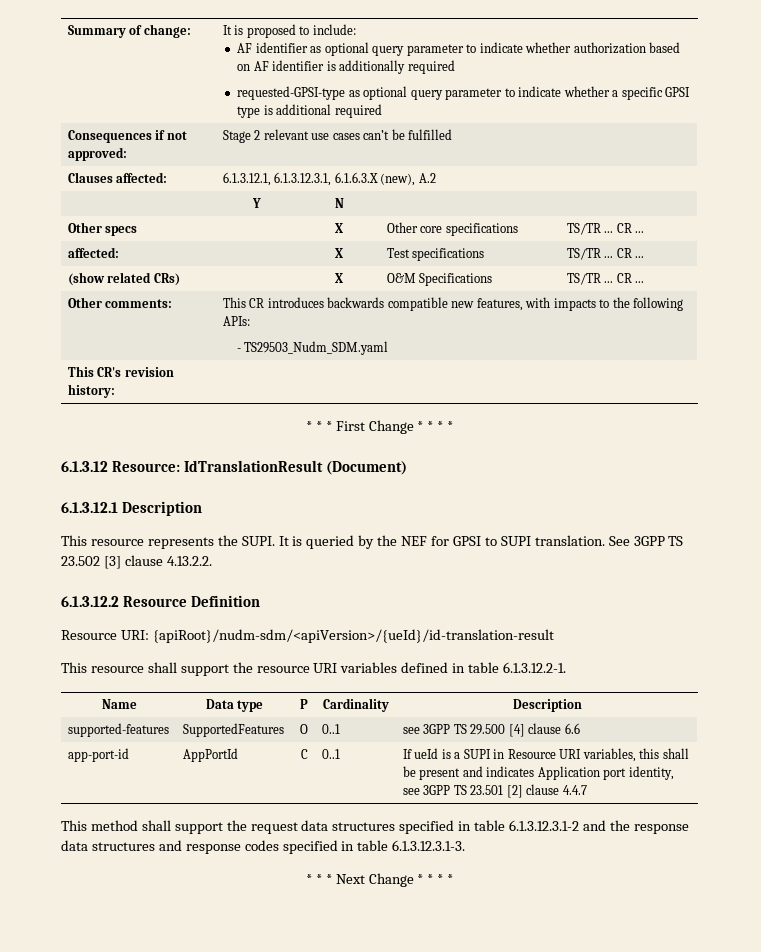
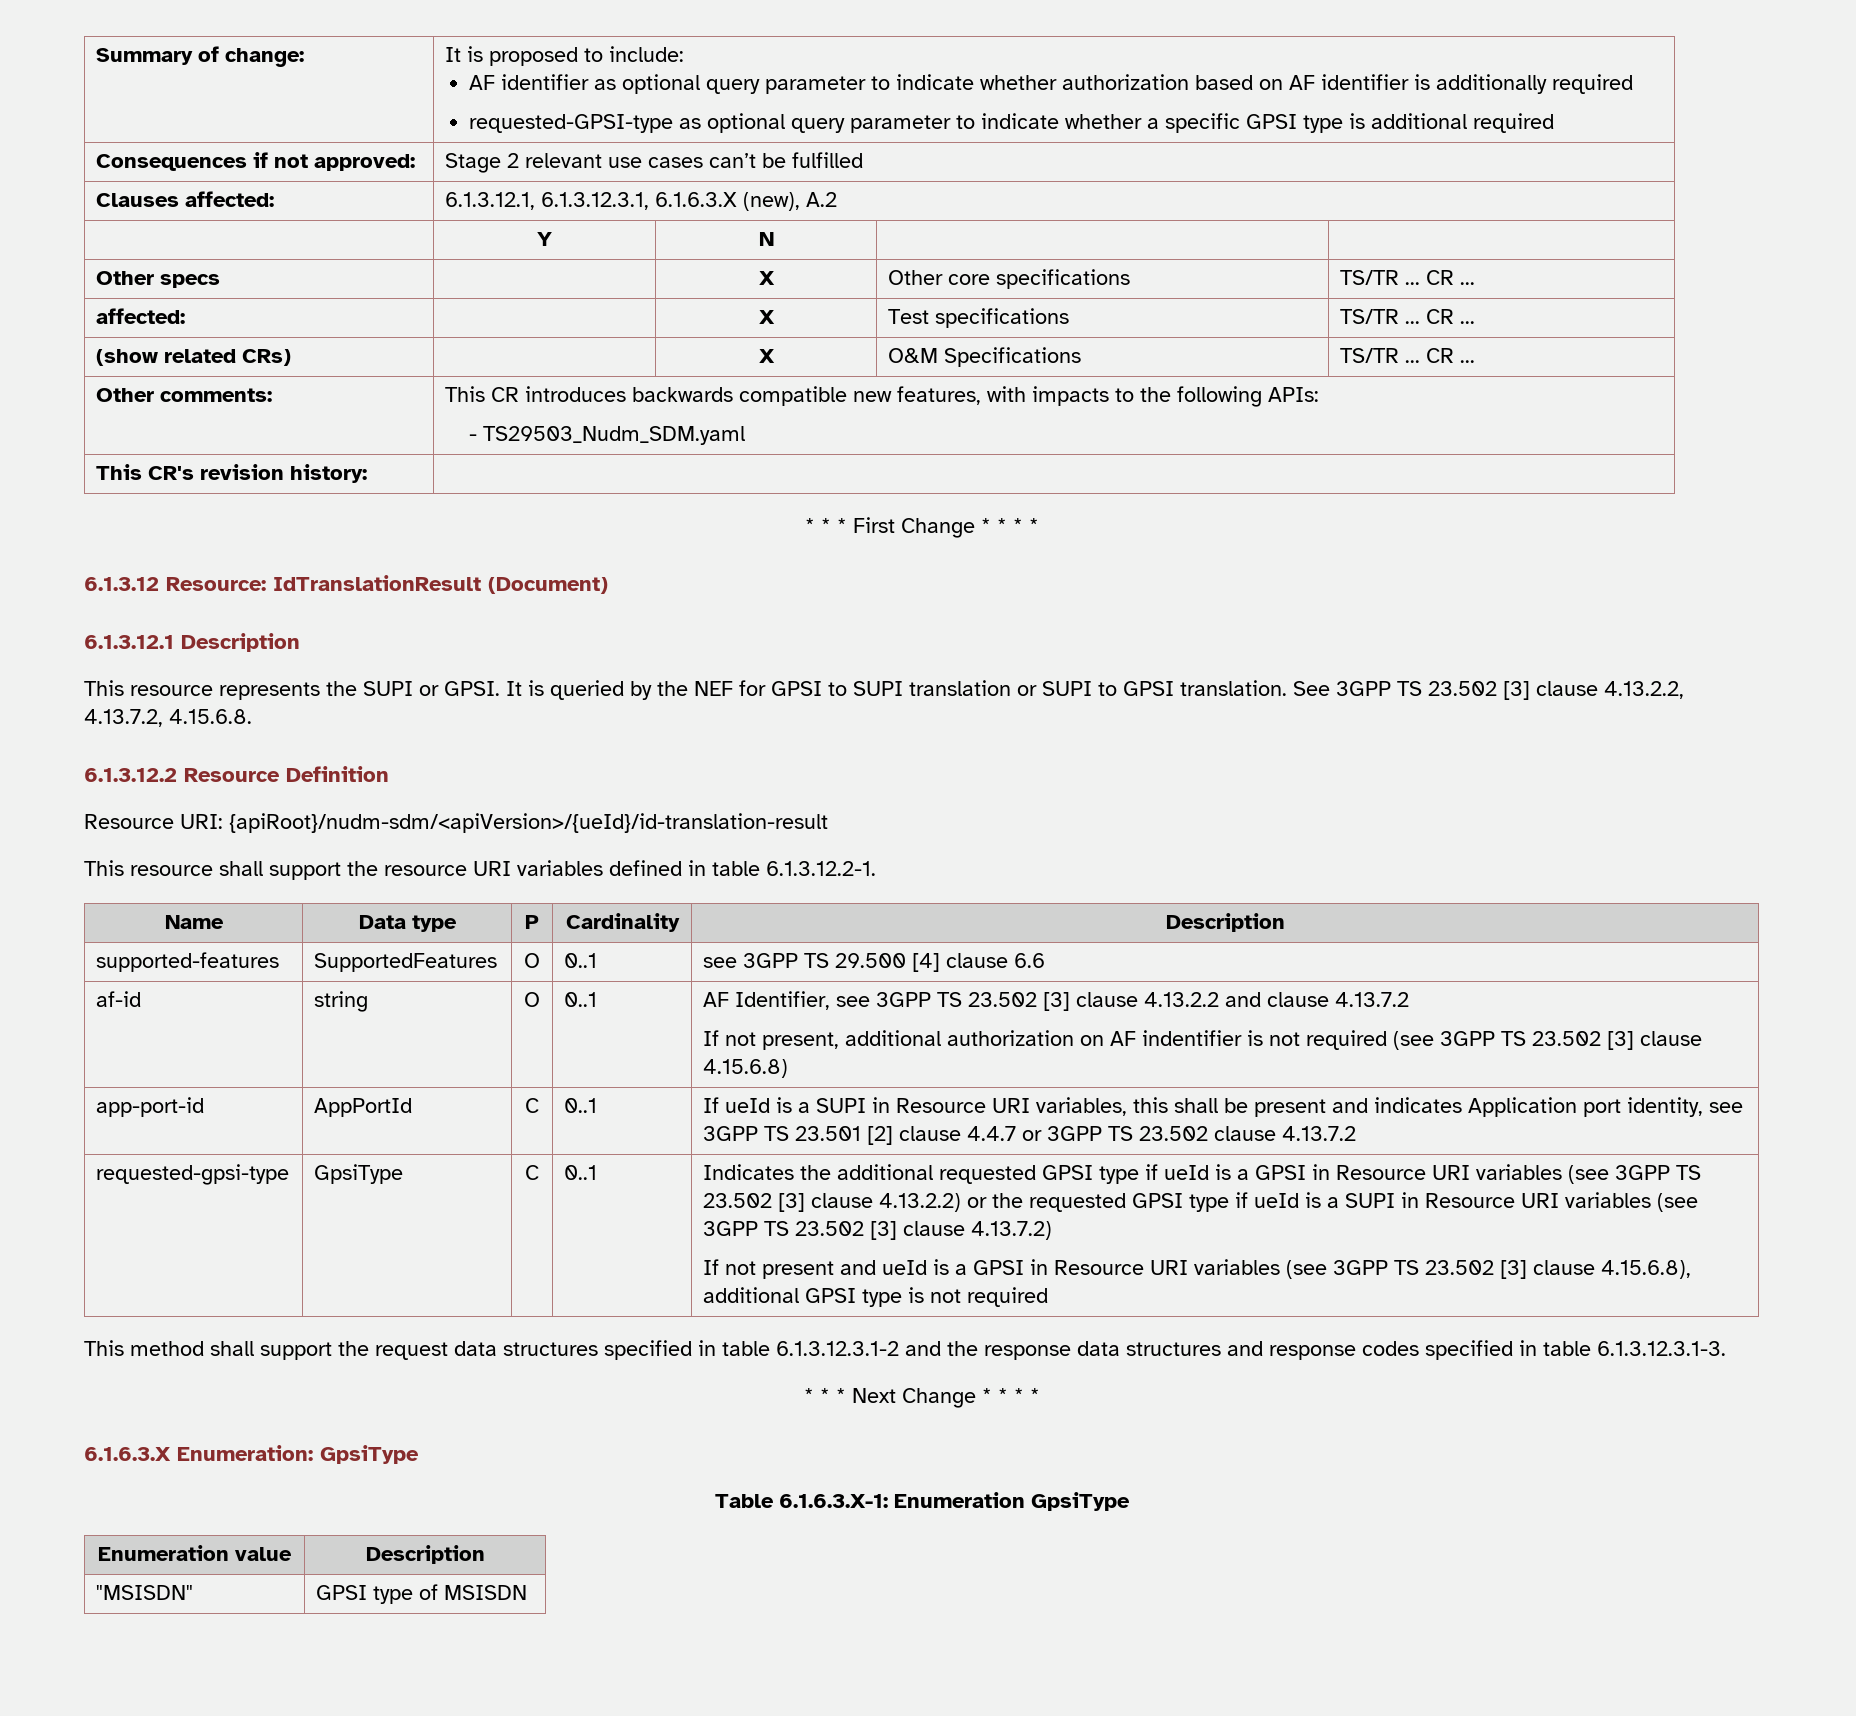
- This resource represents the SUPI.
+ This resource represents the SUPI or GPSI.
- It is queried by the NEF for GPSI to SUPI translation.
+ It is queried by the NEF for GPSI to SUPI translation or SUPI to GPSI translation.
- See 3GPP TS 23.502 [3] clause 4.13.2.2.
+ See 3GPP TS 23.502 [3] clause 4.13.2.2, 4.13.7.2, 4.15.6.8.
+ af-id | string | O | 0..1 | AF Identifier, see 3GPP TS 23.502 [3] clause 4.13.2.2 and clause 4.13.7.2
+ If not present, additional authorization on AF indentifier is not required (see 3GPP TS 23.502 [3] clause 4.15.6.8)
- app-port-id | AppPortId | C | 0..1 | If ueId is a SUPI in Resource URI variables, this shall be present and indicates Application port identity, see 3GPP TS 23.501 [2] clause 4.4.7
+ app-port-id | AppPortId | C | 0..1 | If ueId is a SUPI in Resource URI variables, this shall be present and indicates Application port identity, see 3GPP TS 23.501 [2] clause 4.4.7 or 3GPP TS 23.502 clause 4.13.7.2
+ requested-gpsi-type | GpsiType | C | 0..1 | Indicates the additional requested GPSI type if ueId is a GPSI in Resource URI variables (see 3GPP TS 23.502 [3] clause 4.13.2.2) or the requested GPSI type if ueId is a SUPI in Resource URI variables (see 3GPP TS 23.502 [3] clause 4.13.7.2)
+ If not present and ueId is a GPSI in Resource URI variables (see 3GPP TS 23.502 [3] clause 4.15.6.8), additional GPSI type is not required
+ 6.1.6.3.X Enumeration: GpsiType
+ Table 6.1.6.3.X-1: Enumeration GpsiType
+ Enumeration value | Description
+ "MSISDN" | GPSI type of MSISDN

